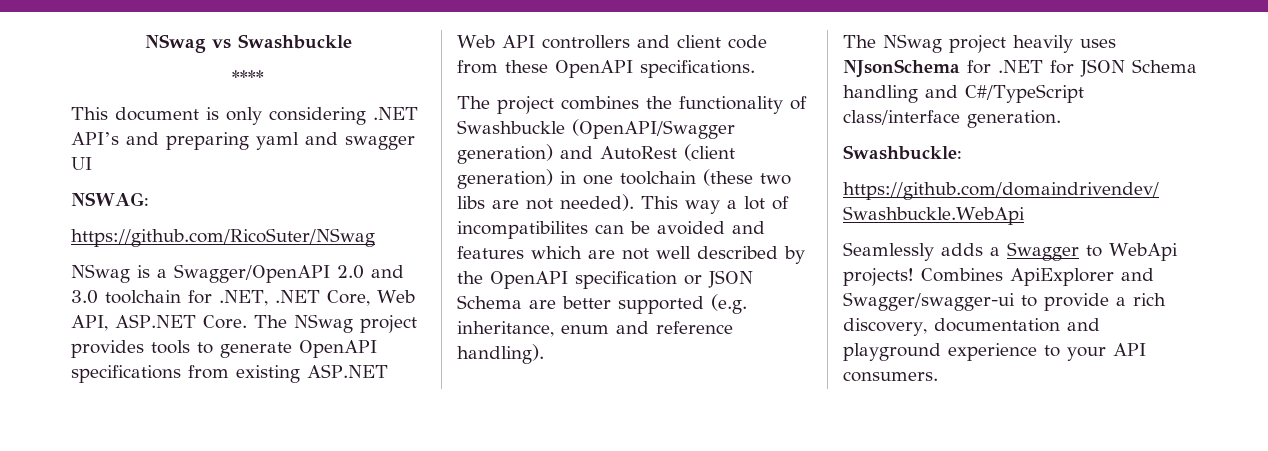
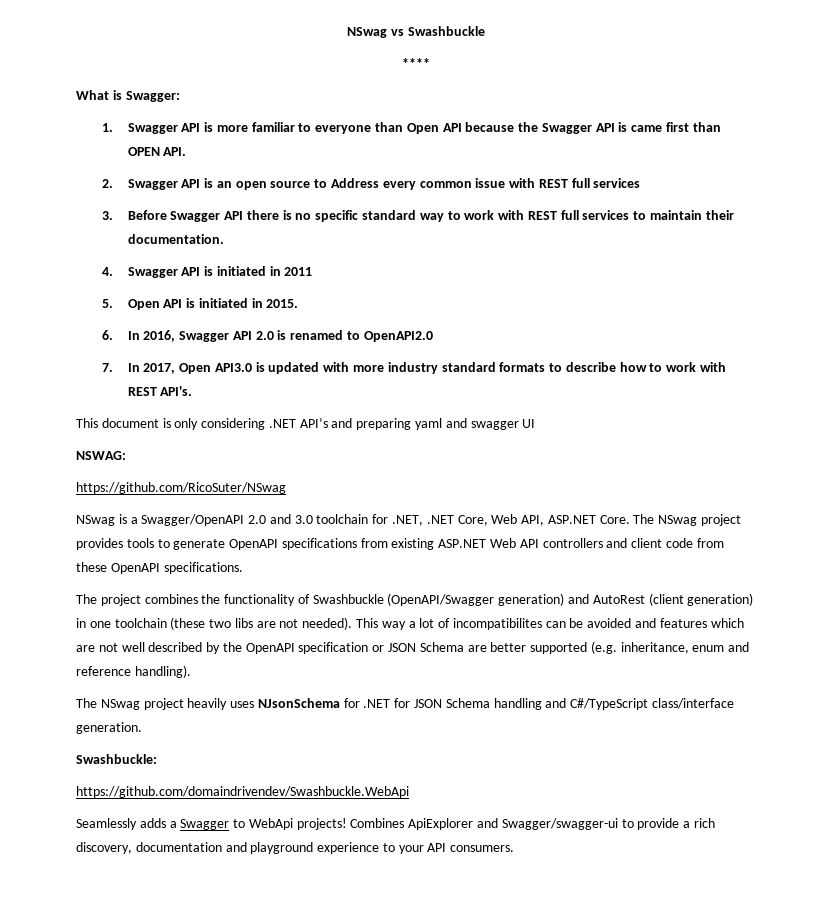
+ What is Swagger:
+ 1. Swagger API is more familiar to everyone than Open API because the Swagger API is came first than OPEN API.
+ 2. Swagger API is an open source to Address every common issue with REST full services
+ 3. Before Swagger API there is no specific standard way to work with REST full services to maintain their documentation.
+ 4. Swagger API is initiated in 2011
+ 5. Open API is initiated in 2015.
+ 6. In 2016, Swagger API 2.0 is renamed to OpenAPI2.0
+ 7. In 2017, Open API3.0 is updated with more industry standard formats to describe how to work with REST API's.

